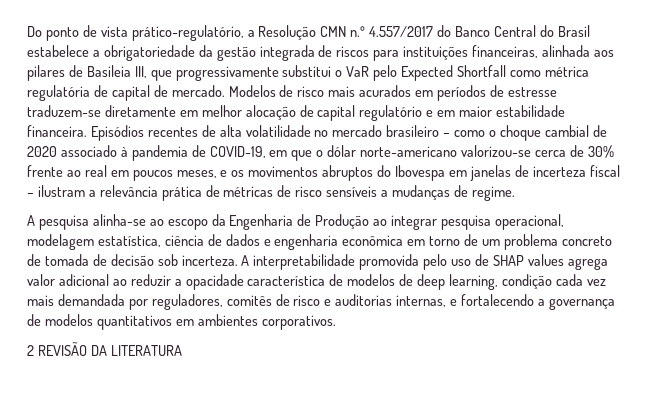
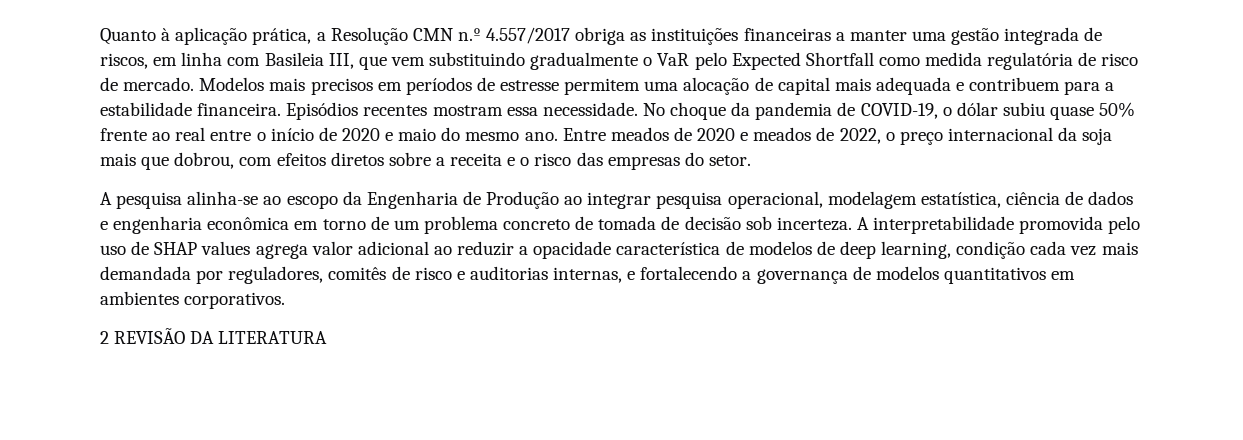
- Do ponto de vista prático-regulatório, a Resolução CMN n.º 4.557/2017 do Banco Central do Brasil estabelece a obrigatoriedade da gestão integrada de riscos para instituições financeiras, alinhada aos pilares de Basileia III, que progressivamente substitui o VaR pelo Expected Shortfall como métrica regulatória de capital de mercado.
+ Quanto à aplicação prática, a Resolução CMN n.º 4.557/2017 obriga as instituições financeiras a manter uma gestão integrada de riscos, em linha com Basileia III, que vem substituindo gradualmente o VaR pelo Expected Shortfall como medida regulatória de risco de mercado.
- Modelos de risco mais acurados em períodos de estresse traduzem-se diretamente em melhor alocação de capital regulatório e em maior estabilidade financeira. Episódios recentes de alta volatilidade no mercado brasileiro – como o choque cambial de 2020 associado à pandemia de COVID-19, em que o dólar norte-americano valorizou-se cerca de 30% frente ao real em poucos meses, e os movimentos abruptos do Ibovespa em janelas de incerteza fiscal – ilustram a relevância prática de métricas de risco sensíveis a mudanças de regime.
+ Modelos mais precisos em períodos de estresse permitem uma alocação de capital mais adequada e contribuem para a estabilidade financeira. Episódios recentes mostram essa necessidade. No choque da pandemia de COVID-19, o dólar subiu quase 50% frente ao real entre o início de 2020 e maio do mesmo ano. Entre meados de 2020 e meados de 2022, o preço internacional da soja mais que dobrou, com efeitos diretos sobre a receita e o risco das empresas do setor.

